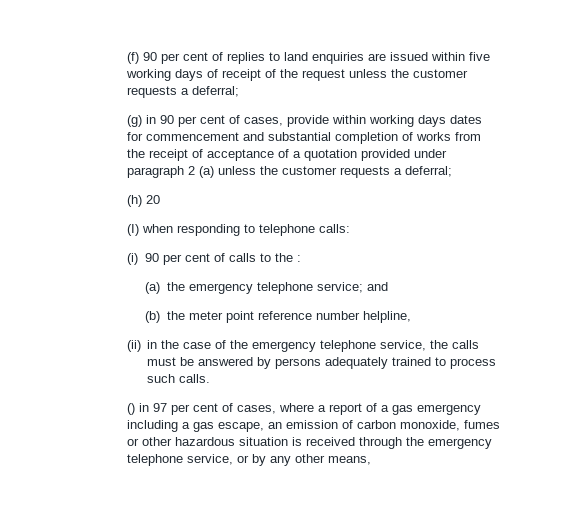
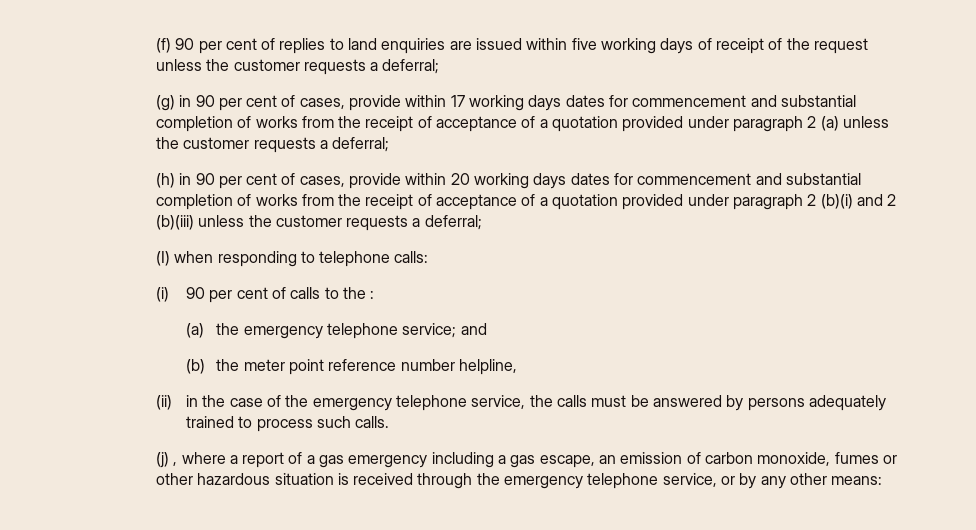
- (g) in 90 per cent of cases, provide within working days dates for commencement and substantial completion of works from the receipt of acceptance of a quotation provided under paragraph 2 (a) unless the customer requests a deferral;
+ (g) in 90 per cent of cases, provide within 17 working days dates for commencement and substantial completion of works from the receipt of acceptance of a quotation provided under paragraph 2 (a) unless the customer requests a deferral;
- (h) 20
+ (h) in 90 per cent of cases, provide within 20 working days dates for commencement and substantial completion of works from the receipt of acceptance of a quotation provided under paragraph 2 (b)(i) and 2 (b)(iii) unless the customer requests a deferral;
- () in 97 per cent of cases, where a report of a gas emergency including a gas escape, an emission of carbon monoxide, fumes or other hazardous situation is received through the emergency telephone service, or by any other means,
+ (j) , where a report of a gas emergency including a gas escape, an emission of carbon monoxide, fumes or other hazardous situation is received through the emergency telephone service, or by any other means:

